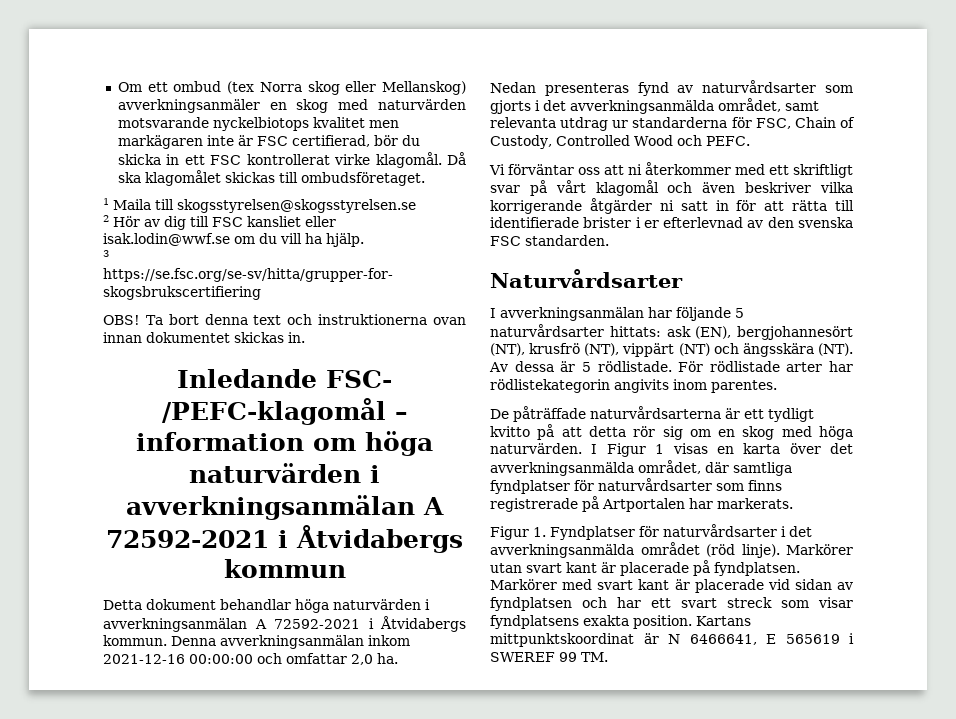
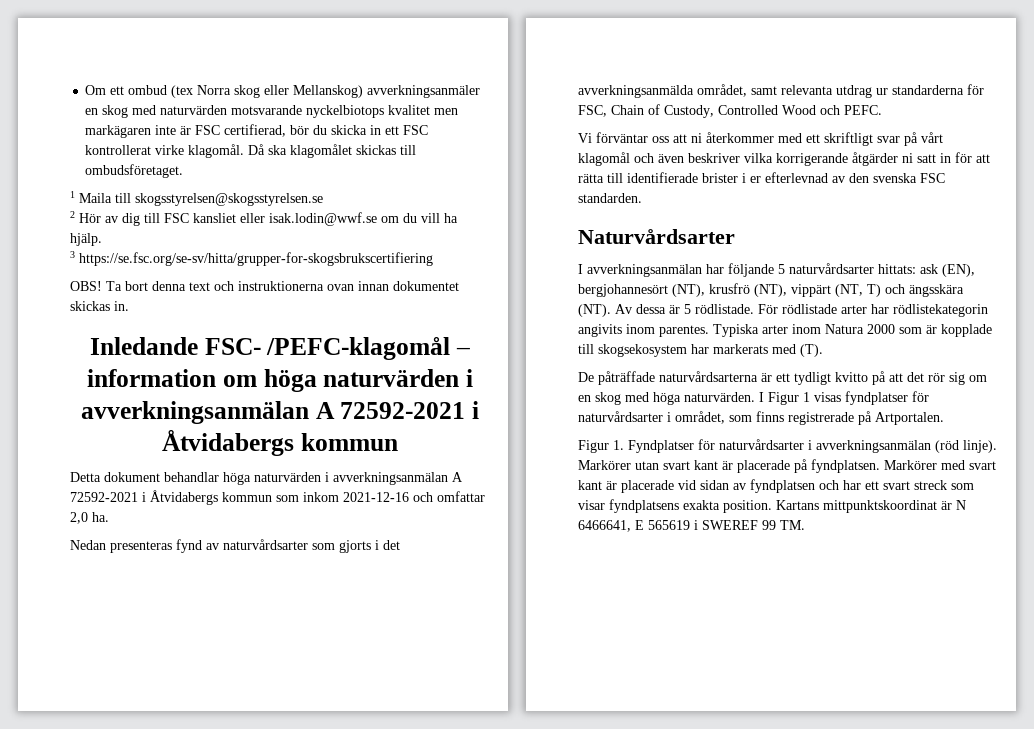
- Detta dokument behandlar höga naturvärden i avverkningsanmälan A 72592-2021 i Åtvidabergs kommun. Denna avverkningsanmälan inkom 2021-12-16 00:00:00 och omfattar 2,0 ha.
+ Detta dokument behandlar höga naturvärden i avverkningsanmälan A 72592-2021 i Åtvidabergs kommun som inkom 2021-12-16 och omfattar 2,0 ha.
- I avverkningsanmälan har följande 5 naturvårdsarter hittats: ask (EN), bergjohannesört (NT), krusfrö (NT), vippärt (NT) och ängsskära (NT). Av dessa är 5 rödlistade.
+ I avverkningsanmälan har följande 5 naturvårdsarter hittats: ask (EN), bergjohannesört (NT), krusfrö (NT), vippärt (NT, T) och ängsskära (NT). Av dessa är 5 rödlistade.
+ Typiska arter inom Natura 2000 som är kopplade till skogsekosystem har markerats med (T).
- De påträffade naturvårdsarterna är ett tydligt kvitto på att detta rör sig om en skog med höga naturvärden.
+ De påträffade naturvårdsarterna är ett tydligt kvitto på att det rör sig om en skog med höga naturvärden.
- I Figur 1 visas en karta över det avverkningsanmälda området, där samtliga fyndplatser för naturvårdsarter som finns registrerade på Artportalen har markerats.
+ I Figur 1 visas fyndplatser för naturvårdsarter i området, som finns registrerade på Artportalen.
- Figur 1. Fyndplatser för naturvårdsarter i det avverkningsanmälda området (röd linje).
+ Figur 1. Fyndplatser för naturvårdsarter i avverkningsanmälan (röd linje).

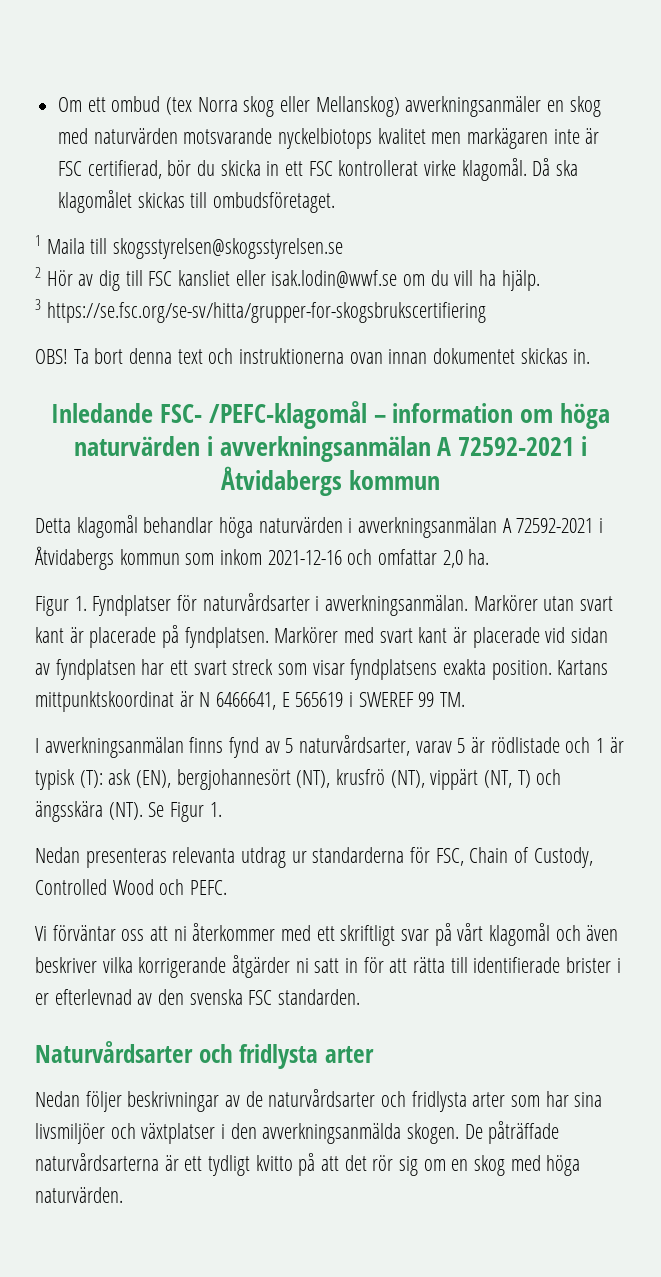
- Detta dokument behandlar höga naturvärden i avverkningsanmälan A 72592-2021 i Åtvidabergs kommun som inkom 2021-12-16 och omfattar 2,0 ha.
+ Detta klagomål behandlar höga naturvärden i avverkningsanmälan A 72592-2021 i Åtvidabergs kommun som inkom 2021-12-16 och omfattar 2,0 ha.
- Nedan presenteras fynd av naturvårdsarter som gjorts i det avverkningsanmälda området, samt relevanta utdrag ur standarderna för FSC, Chain of Custody, Controlled Wood och PEFC.
+ Figur 1. Fyndplatser för naturvårdsarter i avverkningsanmälan. Markörer utan svart kant är placerade på fyndplatsen. Markörer med svart kant är placerade vid sidan av fyndplatsen har ett svart streck som visar fyndplatsens exakta position. Kartans mittpunktskoordinat är N 6466641, E 565619 i SWEREF 99 TM.
+ I avverkningsanmälan finns fynd av 5 naturvårdsarter, varav 5 är rödlistade och 1 är typisk (T): ask (EN), bergjohannesört (NT), krusfrö (NT), vippärt (NT, T) och ängsskära (NT). Se Figur 1.
+ Nedan presenteras relevanta utdrag ur standarderna för FSC, Chain of Custody, Controlled Wood och PEFC.
- Naturvårdsarter
- I avverkningsanmälan har följande 5 naturvårdsarter hittats: ask (EN), bergjohannesört (NT), krusfrö (NT), vippärt (NT, T) och ängsskära (NT). Av dessa är 5 rödlistade. För rödlistade arter har rödlistekategorin angivits inom parentes. Typiska arter inom Natura 2000 som är kopplade till skogsekosystem har markerats med (T).
- De påträffade naturvårdsarterna är ett tydligt kvitto på att det rör sig om en skog med höga naturvärden. I Figur 1 visas fyndplatser för naturvårdsarter i området, som finns registrerade på Artportalen.
- Figur 1. Fyndplatser för naturvårdsarter i avverkningsanmälan (röd linje). Markörer utan svart kant är placerade på fyndplatsen. Markörer med svart kant är placerade vid sidan av fyndplatsen och har ett svart streck som visar fyndplatsens exakta position. Kartans mittpunktskoordinat är N 6466641, E 565619 i SWEREF 99 TM.
+ Naturvårdsarter och fridlysta arter
+ Nedan följer beskrivningar av de naturvårdsarter och fridlysta arter som har sina livsmiljöer och växtplatser i den avverkningsanmälda skogen. De påträffade naturvårdsarterna är ett tydligt kvitto på att det rör sig om en skog med höga naturvärden.

